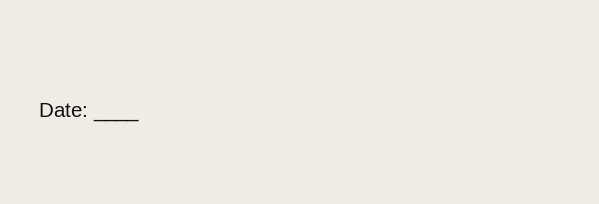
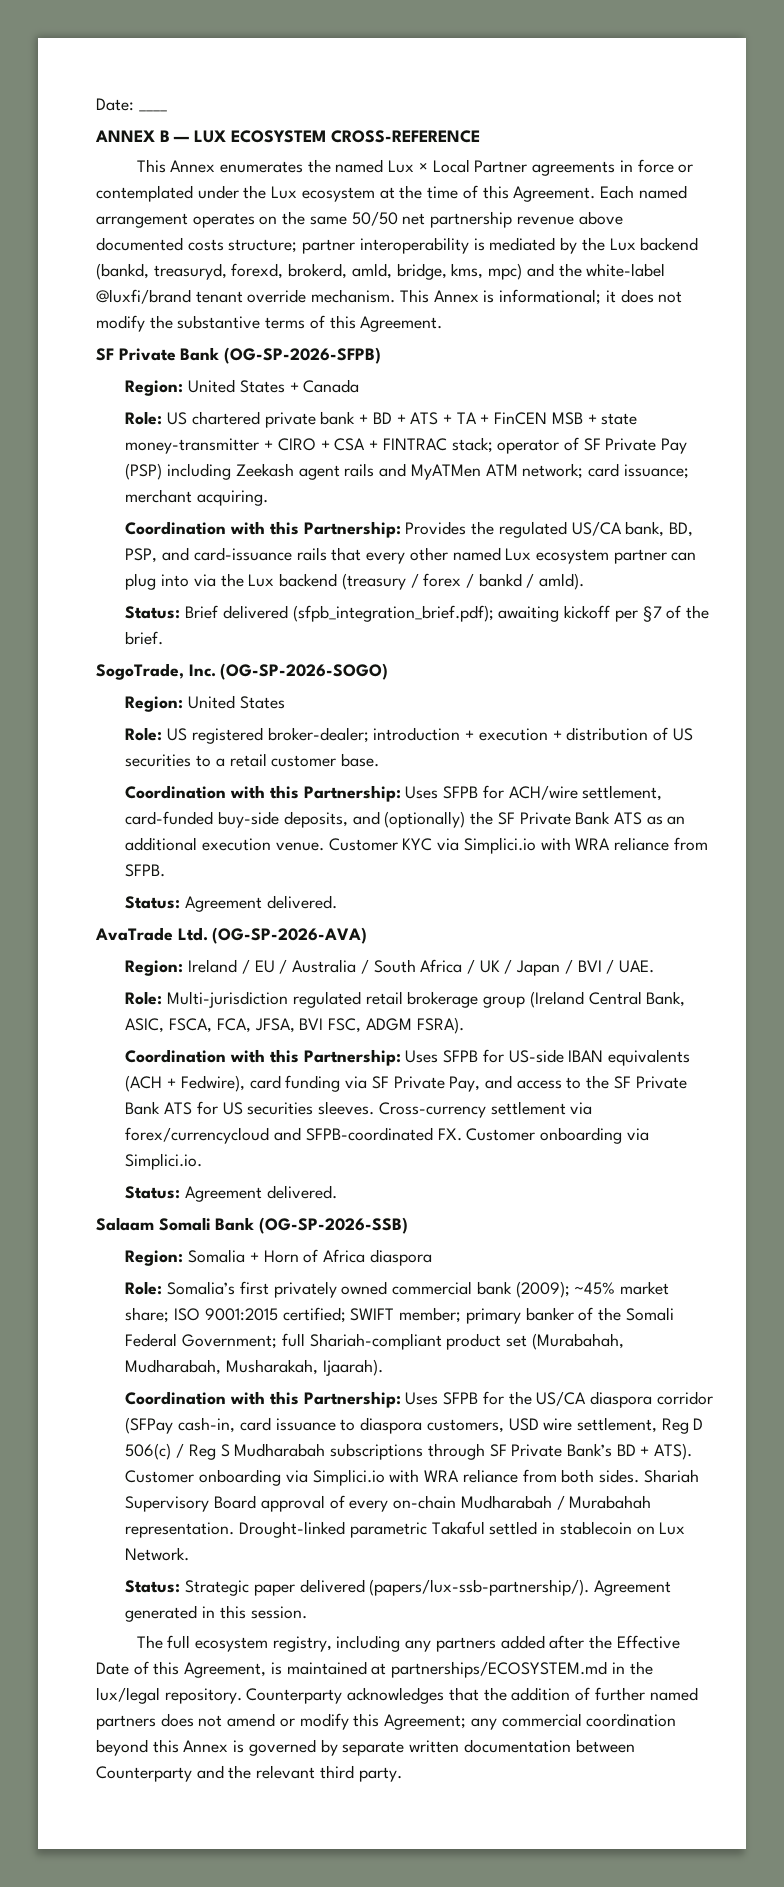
+ ANNEX B — LUX ECOSYSTEM CROSS-REFERENCE
+ This Annex enumerates the named Lux × Local Partner agreements in force or contemplated under the Lux ecosystem at the time of this Agreement. Each named arrangement operates on the same 50/50 net partnership revenue above documented costs structure; partner interoperability is mediated by the Lux backend (bankd, treasuryd, forexd, brokerd, amld, bridge, kms, mpc) and the white-label @luxfi/brand tenant override mechanism. This Annex is informational; it does not modify the substantive terms of this Agreement.
+ SF Private Bank (OG-SP-2026-SFPB)
+ Region: United States + Canada
+ Role: US chartered private bank + BD + ATS + TA + FinCEN MSB + state money-transmitter + CIRO + CSA + FINTRAC stack; operator of SF Private Pay (PSP) including Zeekash agent rails and MyATMen ATM network; card issuance; merchant acquiring.
+ Coordination with this Partnership: Provides the regulated US/CA bank, BD, PSP, and card-issuance rails that every other named Lux ecosystem partner can plug into via the Lux backend (treasury / forex / bankd / amld).
+ Status: Brief delivered (sfpb_integration_brief.pdf); awaiting kickoff per §7 of the brief.
+ SogoTrade, Inc. (OG-SP-2026-SOGO)
+ Region: United States
+ Role: US registered broker-dealer; introduction + execution + distribution of US securities to a retail customer base.
+ Coordination with this Partnership: Uses SFPB for ACH/wire settlement, card-funded buy-side deposits, and (optionally) the SF Private Bank ATS as an additional execution venue. Customer KYC via Simplici.io with WRA reliance from SFPB.
+ Status: Agreement delivered.
+ AvaTrade Ltd. (OG-SP-2026-AVA)
+ Region: Ireland / EU / Australia / South Africa / UK / Japan / BVI / UAE.
+ Role: Multi-jurisdiction regulated retail brokerage group (Ireland Central Bank, ASIC, FSCA, FCA, JFSA, BVI FSC, ADGM FSRA).
+ Coordination with this Partnership: Uses SFPB for US-side IBAN equivalents (ACH + Fedwire), card funding via SF Private Pay, and access to the SF Private Bank ATS for US securities sleeves. Cross-currency settlement via forex/currencycloud and SFPB-coordinated FX. Customer onboarding via Simplici.io.
+ Status: Agreement delivered.
+ Salaam Somali Bank (OG-SP-2026-SSB)
+ Region: Somalia + Horn of Africa diaspora
+ Role: Somalia’s first privately owned commercial bank (2009); ~45% market share; ISO 9001:2015 certified; SWIFT member; primary banker of the Somali Federal Government; full Shariah-compliant product set (Murabahah, Mudharabah, Musharakah, Ijaarah).
+ Coordination with this Partnership: Uses SFPB for the US/CA diaspora corridor (SFPay cash-in, card issuance to diaspora customers, USD wire settlement, Reg D 506(c) / Reg S Mudharabah subscriptions through SF Private Bank’s BD + ATS). Customer onboarding via Simplici.io with WRA reliance from both sides. Shariah Supervisory Board approval of every on-chain Mudharabah / Murabahah representation. Drought-linked parametric Takaful settled in stablecoin on Lux Network.
+ Status: Strategic paper delivered (papers/lux-ssb-partnership/). Agreement generated in this session.
+ The full ecosystem registry, including any partners added after the Effective Date of this Agreement, is maintained at partnerships/ECOSYSTEM.md in the lux/legal repository. Counterparty acknowledges that the addition of further named partners does not amend or modify this Agreement; any commercial coordination beyond this Annex is governed by separate written documentation between Counterparty and the relevant third party.

